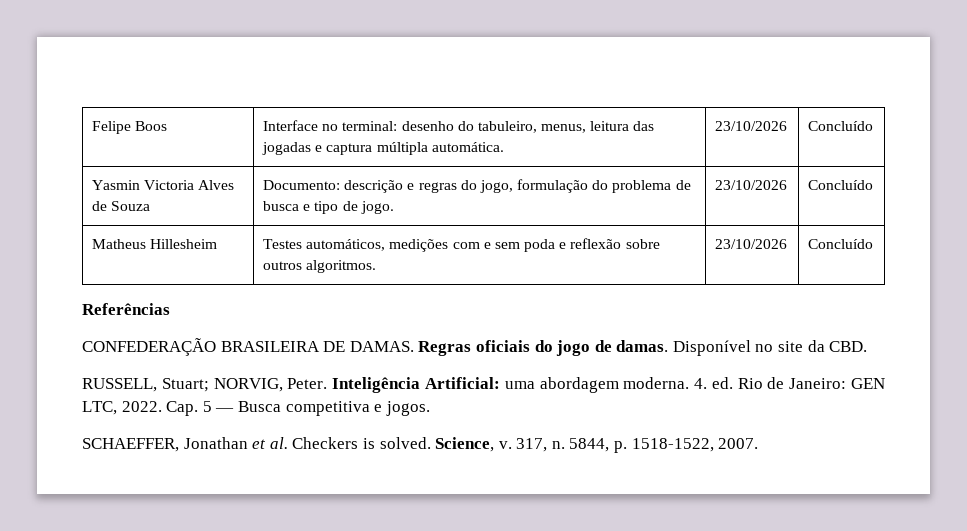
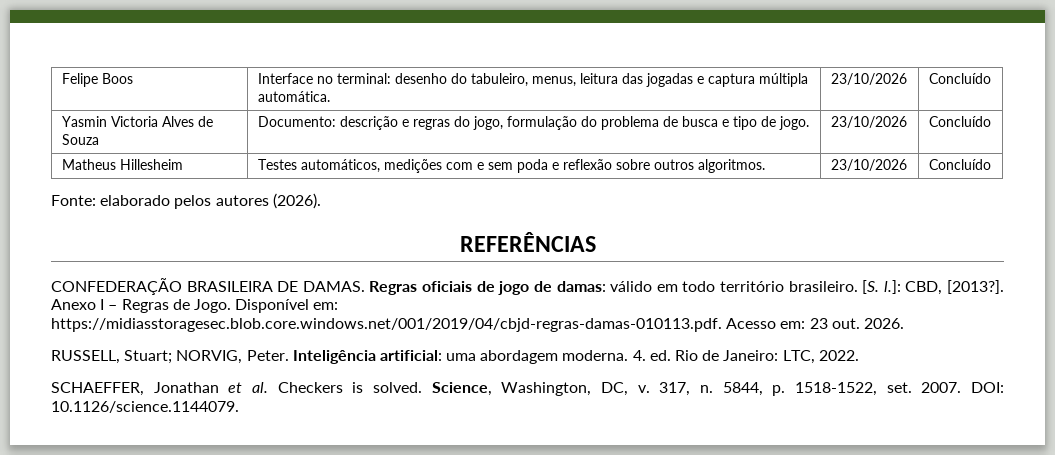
- Referências
+ Fonte: elaborado pelos autores (2026).
+ REFERÊNCIAS
- Regras oficiais do jogo de damas. Disponível no site da CBD.
+ Regras oficiais de jogo de damas: válido em todo território brasileiro. [S. l.]: CBD, [2013?]. Anexo I – Regras de Jogo. Disponível em: https://midiasstoragesec.blob.core.windows.net/001/2019/04/cbjd-regras-damas-010113.pdf. Acesso em: 23 out. 2026.
- Inteligência Artificial: uma abordagem moderna.
+ Inteligência artificial: uma abordagem moderna.
- 4. ed. Rio de Janeiro: GEN LTC, 2022. Cap. 5 — Busca competitiva e jogos.
+ 4. ed. Rio de Janeiro: LTC, 2022.
- Science, v.
+ Science, Washington, DC, v.
- 5844, p. 1518-1522, 2007.
+ 5844, p. 1518-1522, set. 2007. DOI: 10.1126/science.1144079.

